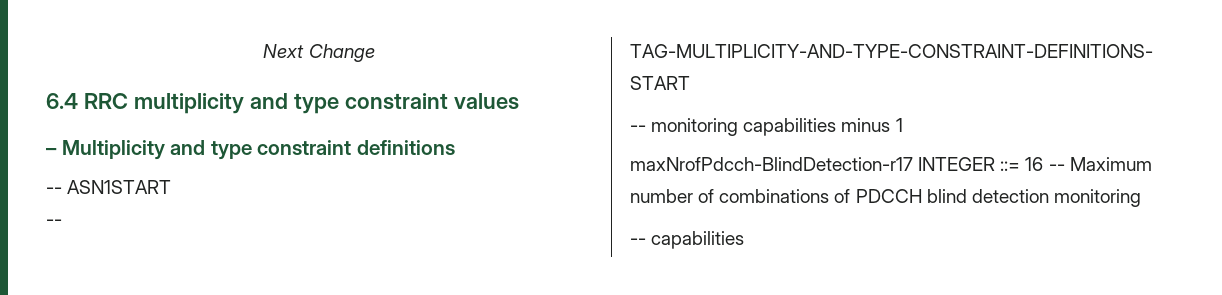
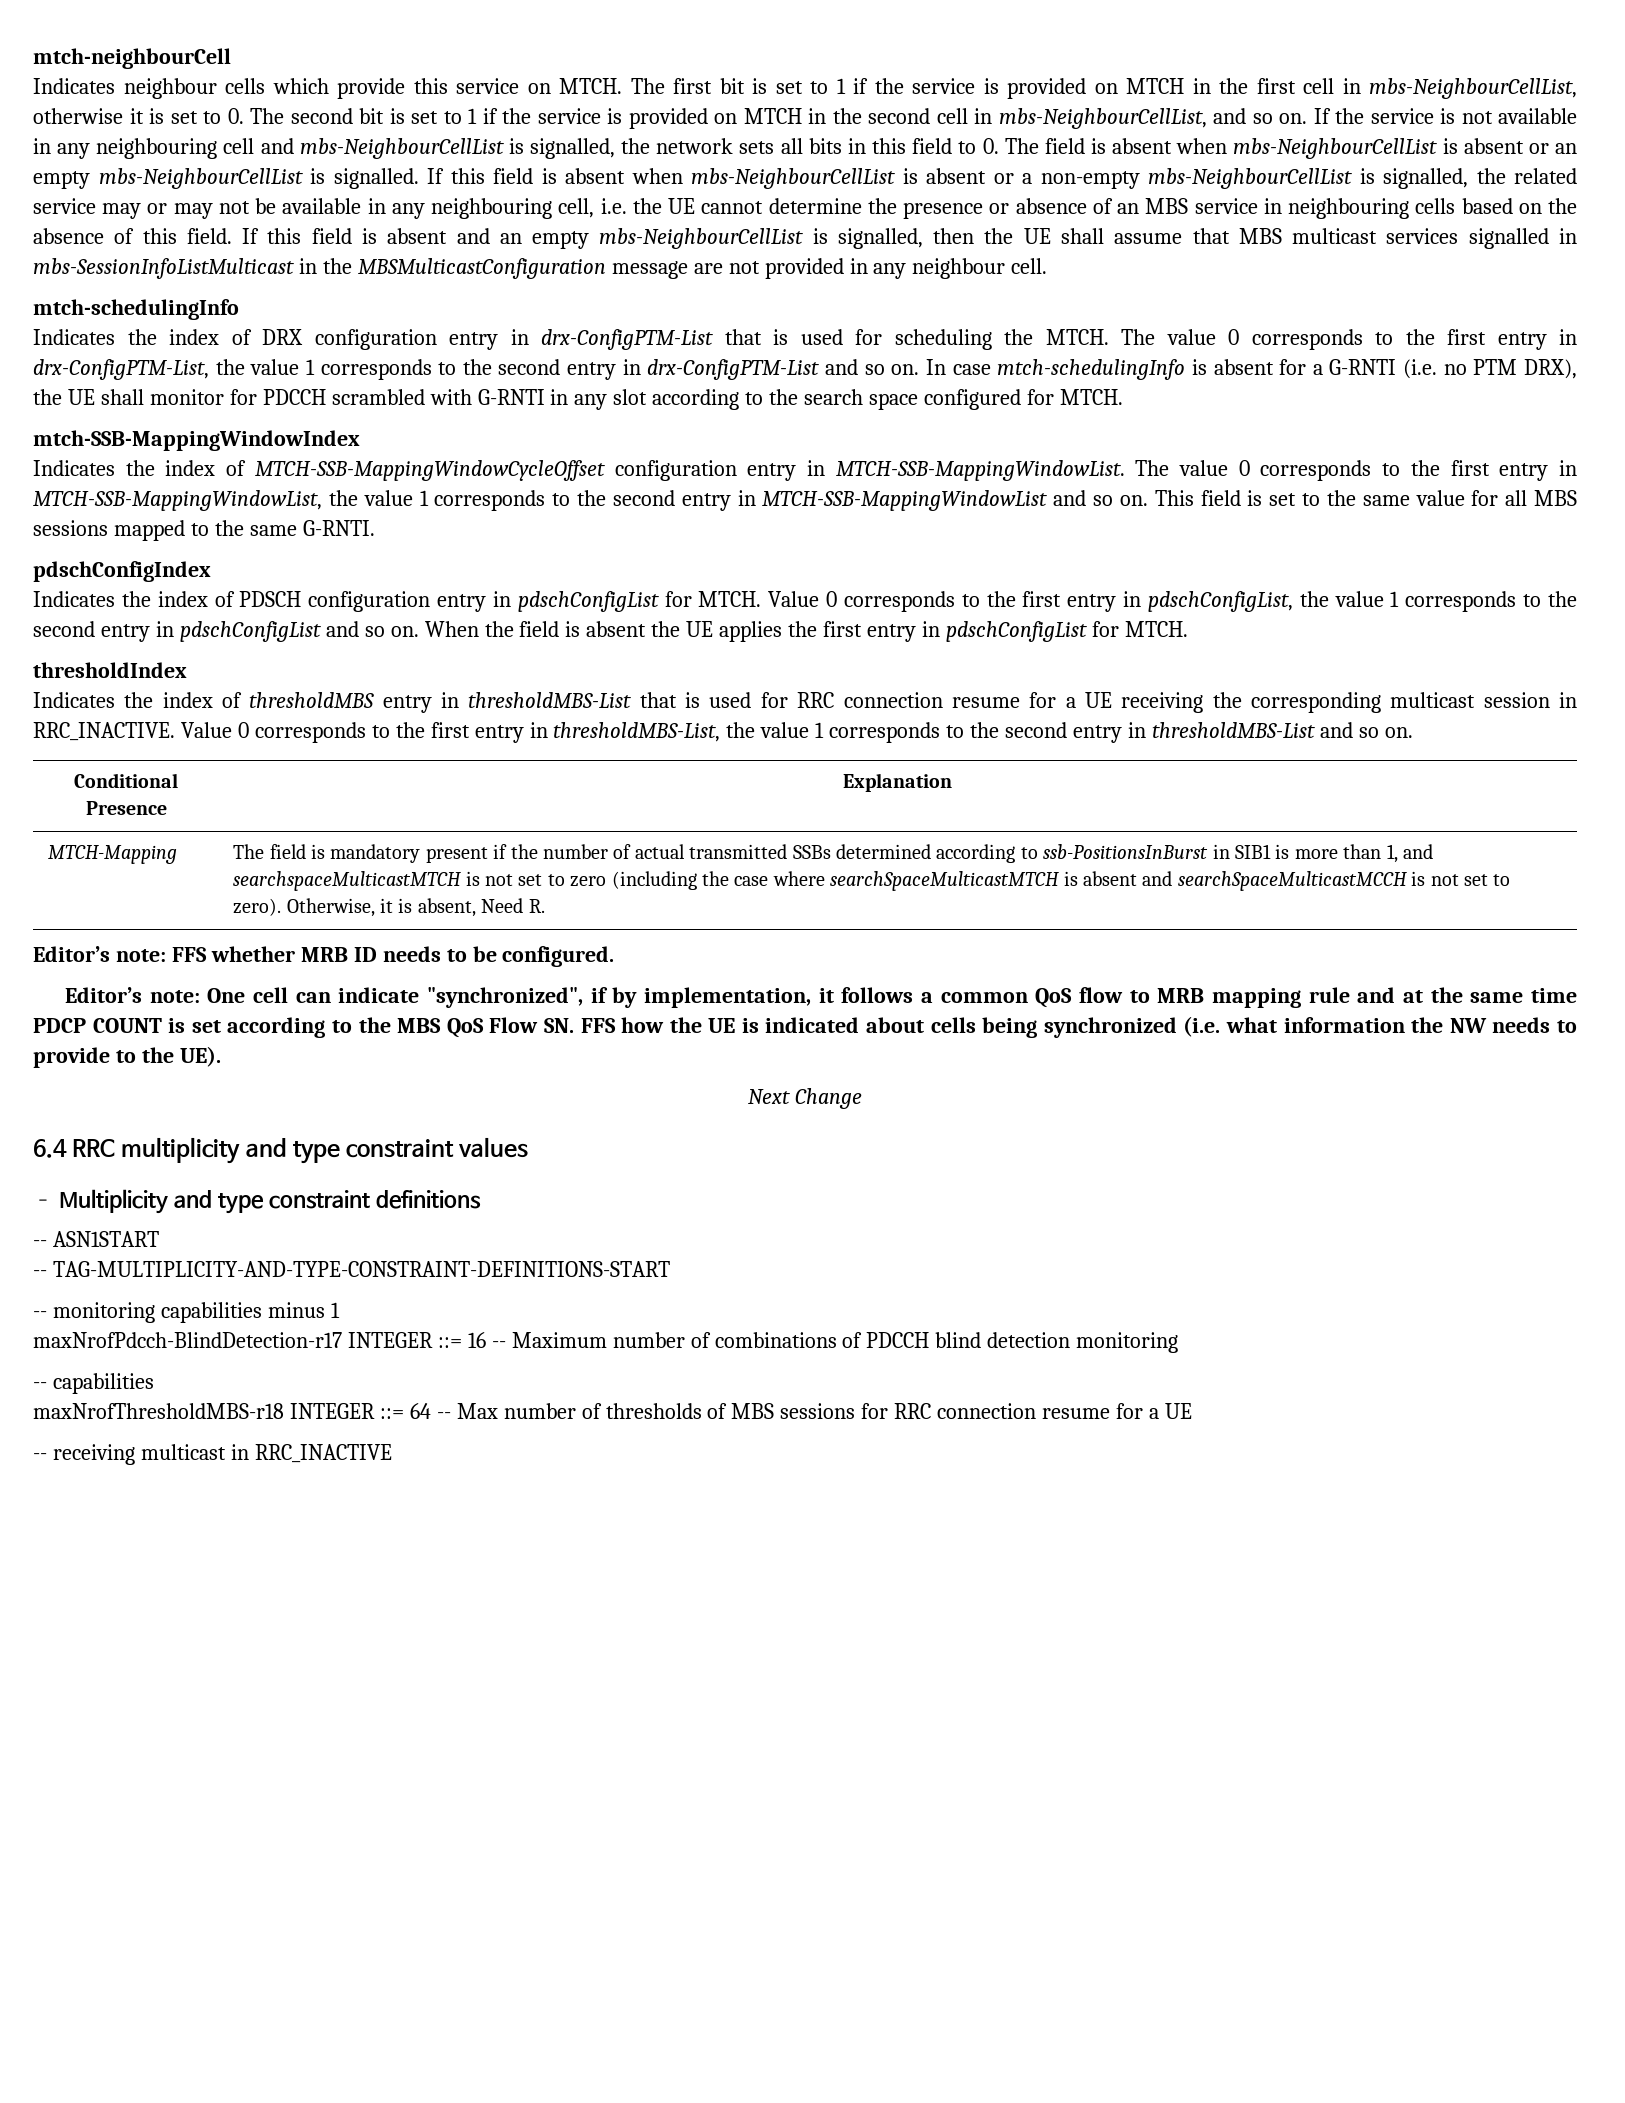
+ mtch-neighbourCell
+ Indicates neighbour cells which provide this service on MTCH. The first bit is set to 1 if the service is provided on MTCH in the first cell in mbs-NeighbourCellList, otherwise it is set to 0. The second bit is set to 1 if the service is provided on MTCH in the second cell in mbs-NeighbourCellList, and so on. If the service is not available in any neighbouring cell and mbs-NeighbourCellList is signalled, the network sets all bits in this field to 0. The field is absent when mbs-NeighbourCellList is absent or an empty mbs-NeighbourCellList is signalled. If this field is absent when mbs-NeighbourCellList is absent or a non-empty mbs-NeighbourCellList is signalled, the related service may or may not be available in any neighbouring cell, i.e. the UE cannot determine the presence or absence of an MBS service in neighbouring cells based on the absence of this field. If this field is absent and an empty mbs-NeighbourCellList is signalled, then the UE shall assume that MBS multicast services signalled in mbs-SessionInfoListMulticast in the MBSMulticastConfiguration message are not provided in any neighbour cell.
+ mtch-schedulingInfo
+ Indicates the index of DRX configuration entry in drx-ConfigPTM-List that is used for scheduling the MTCH. The value 0 corresponds to the first entry in drx-ConfigPTM-List, the value 1 corresponds to the second entry in drx-ConfigPTM-List and so on. In case mtch-schedulingInfo is absent for a G-RNTI (i.e. no PTM DRX), the UE shall monitor for PDCCH scrambled with G-RNTI in any slot according to the search space configured for MTCH.
+ mtch-SSB-MappingWindowIndex
+ Indicates the index of MTCH-SSB-MappingWindowCycleOffset configuration entry in MTCH-SSB-MappingWindowList. The value 0 corresponds to the first entry in MTCH-SSB-MappingWindowList, the value 1 corresponds to the second entry in MTCH-SSB-MappingWindowList and so on. This field is set to the same value for all MBS sessions mapped to the same G-RNTI.
+ pdschConfigIndex
+ Indicates the index of PDSCH configuration entry in pdschConfigList for MTCH. Value 0 corresponds to the first entry in pdschConfigList, the value 1 corresponds to the second entry in pdschConfigList and so on. When the field is absent the UE applies the first entry in pdschConfigList for MTCH.
+ thresholdIndex
+ Indicates the index of thresholdMBS entry in thresholdMBS-List that is used for RRC connection resume for a UE receiving the corresponding multicast session in RRC_INACTIVE. Value 0 corresponds to the first entry in thresholdMBS-List, the value 1 corresponds to the second entry in thresholdMBS-List and so on.
+ Conditional Presence | Explanation
+ MTCH-Mapping | The field is mandatory present if the number of actual transmitted SSBs determined according to ssb-PositionsInBurst in SIB1 is more than 1, and searchspaceMulticastMTCH is not set to zero (including the case where searchSpaceMulticastMTCH is absent and searchSpaceMulticastMCCH is not set to zero). Otherwise, it is absent, Need R.
+ Editor’s note: FFS whether MRB ID needs to be configured.
+ Editor’s note: One cell can indicate "synchronized", if by implementation, it follows a common QoS flow to MRB mapping rule and at the same time PDCP COUNT is set according to the MBS QoS Flow SN. FFS how the UE is indicated about cells being synchronized (i.e. what information the NW needs to provide to the UE).
+ maxNrofThresholdMBS-r18 INTEGER ::= 64 -- Max number of thresholds of MBS sessions for RRC connection resume for a UE
+ -- receiving multicast in RRC_INACTIVE

